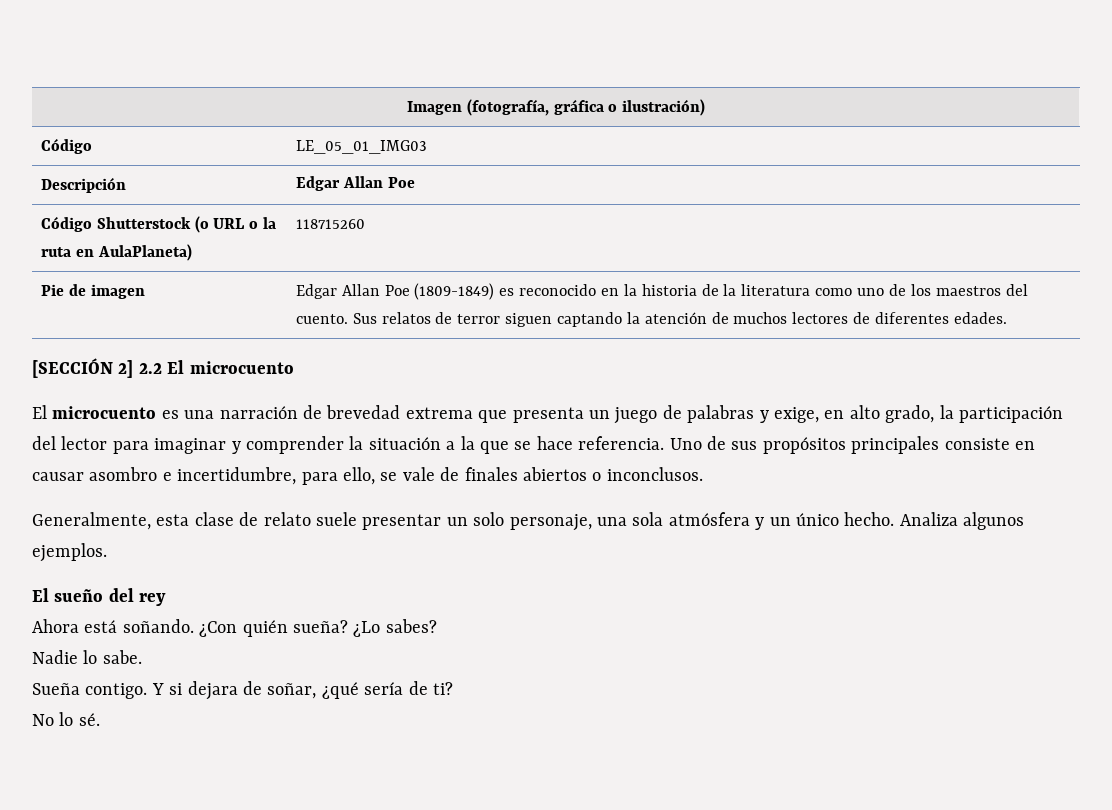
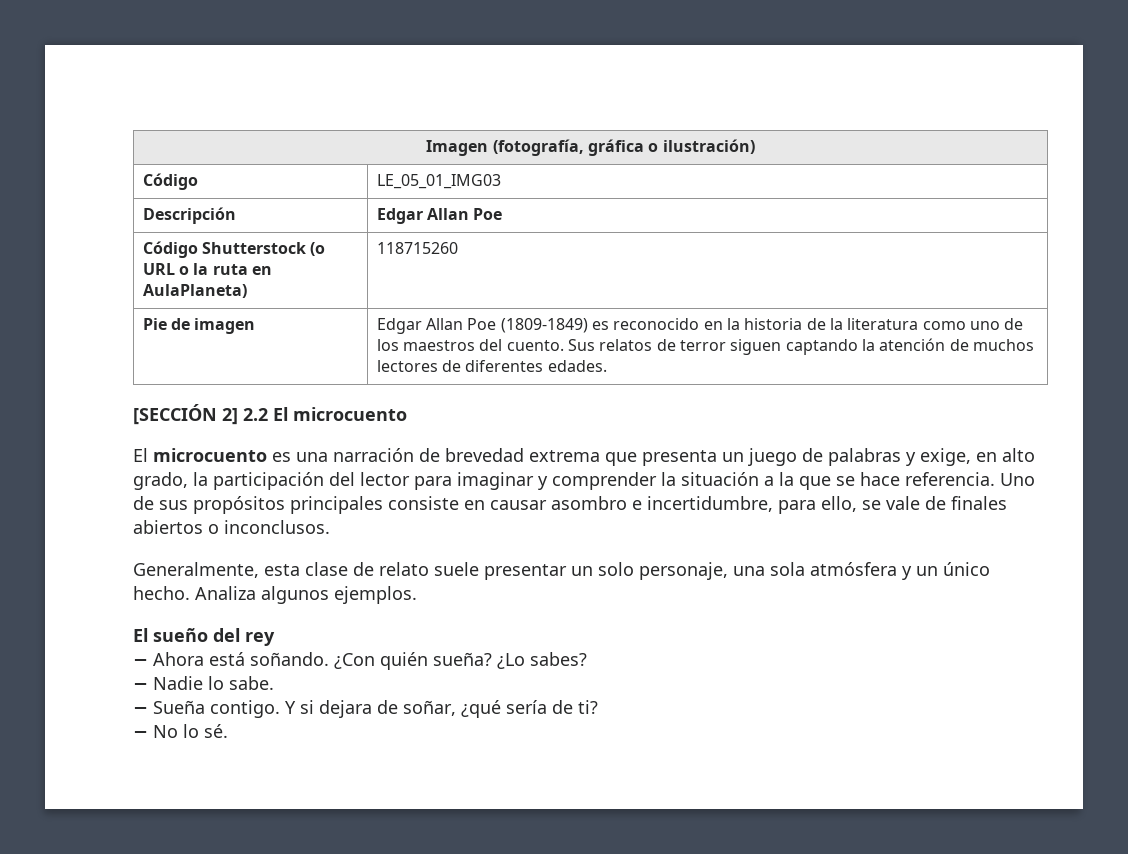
- Ahora está soñando.
+ − Ahora está soñando.
- Nadie lo sabe.
+ − Nadie lo sabe.
- Sueña contigo.
+ − Sueña contigo.
- No lo sé.
+ − No lo sé.

